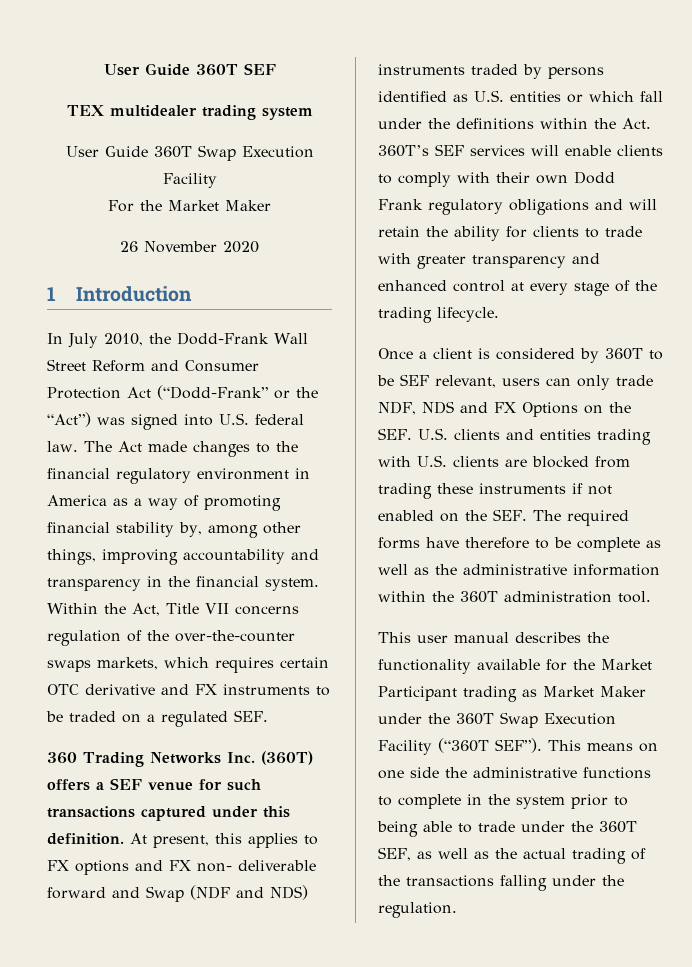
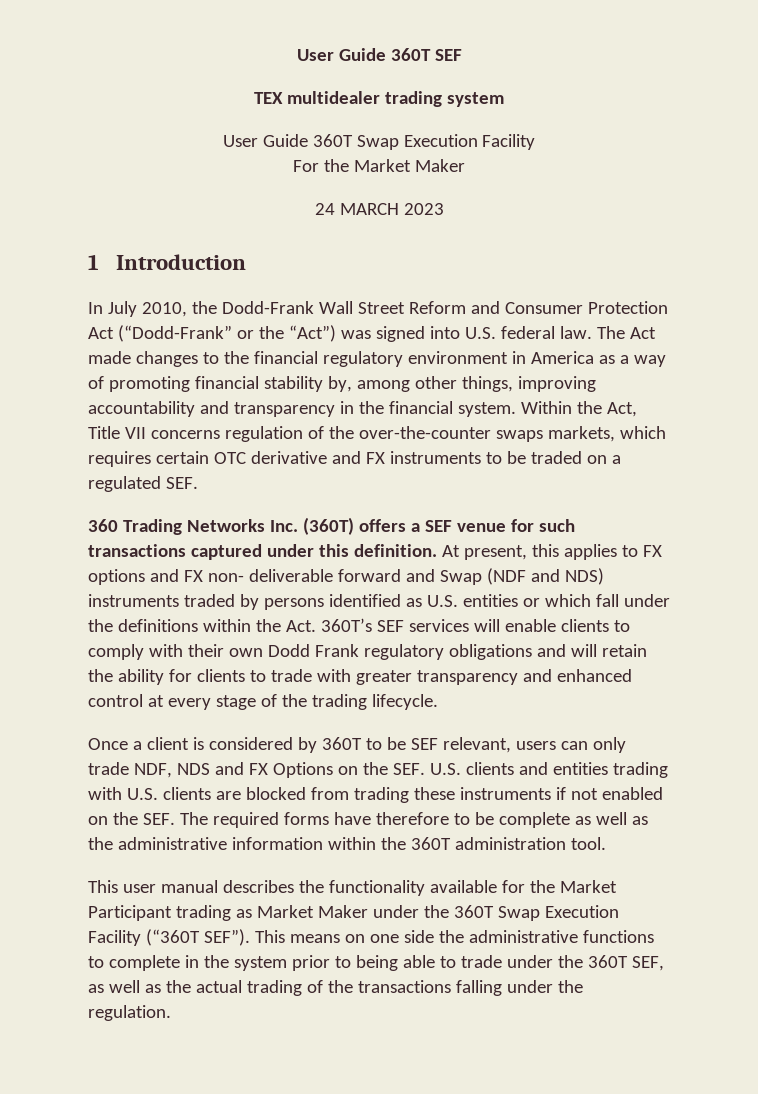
- 26 November 2020
+ 24 MARCH 2023

